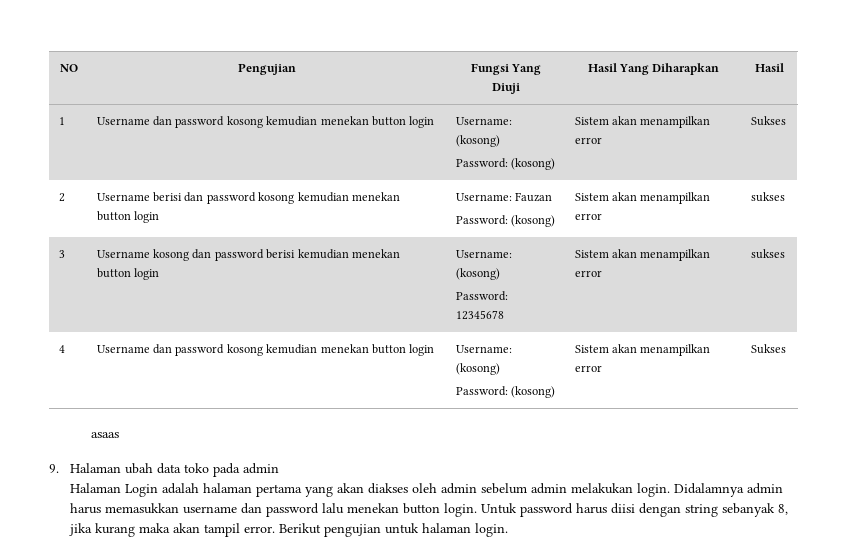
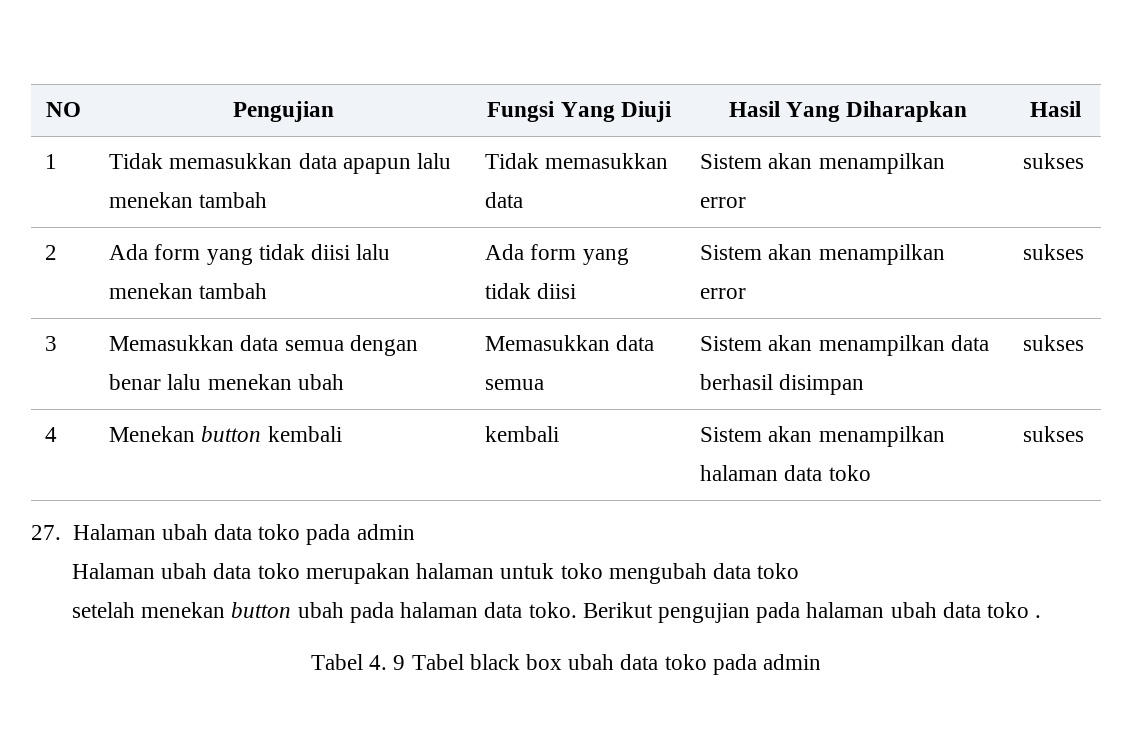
- 1 | Username dan password kosong kemudian menekan button login | Username: (kosong)
- Password: (kosong) | Sistem akan menampilkan error | Sukses
+ 1 | Tidak memasukkan data apapun lalu menekan tambah | Tidak memasukkan data | Sistem akan menampilkan error | sukses
- 2 | Username berisi dan password kosong kemudian menekan button login | Username: Fauzan
- Password: (kosong) | Sistem akan menampilkan error | sukses
+ 2 | Ada form yang tidak diisi lalu menekan tambah | Ada form yang tidak diisi | Sistem akan menampilkan error | sukses
- 3 | Username kosong dan password berisi kemudian menekan button login | Username: (kosong)
- Password: 12345678 | Sistem akan menampilkan error | sukses
+ 3 | Memasukkan data semua dengan benar lalu menekan ubah | Memasukkan data semua | Sistem akan menampilkan data berhasil disimpan | sukses
- 4 | Username dan password kosong kemudian menekan button login | Username: (kosong)
- Password: (kosong) | Sistem akan menampilkan error | Sukses
- asaas
- 9. Halaman ubah data toko pada admin
+ 4 | Menekan button kembali | kembali | Sistem akan menampilkan halaman data toko | sukses
+ 27. Halaman ubah data toko pada admin
- Halaman Login adalah halaman pertama yang akan diakses oleh admin sebelum admin melakukan login. Didalamnya admin harus memasukkan username dan password lalu menekan button login. Untuk password harus diisi dengan string sebanyak 8, jika kurang maka akan tampil error. Berikut pengujian untuk halaman login.
+ Halaman ubah data toko merupakan halaman untuk toko mengubah data toko
+ setelah menekan button ubah pada halaman data toko. Berikut pengujian pada halaman ubah data toko .
+ Tabel 4. 9 Tabel black box ubah data toko pada admin

